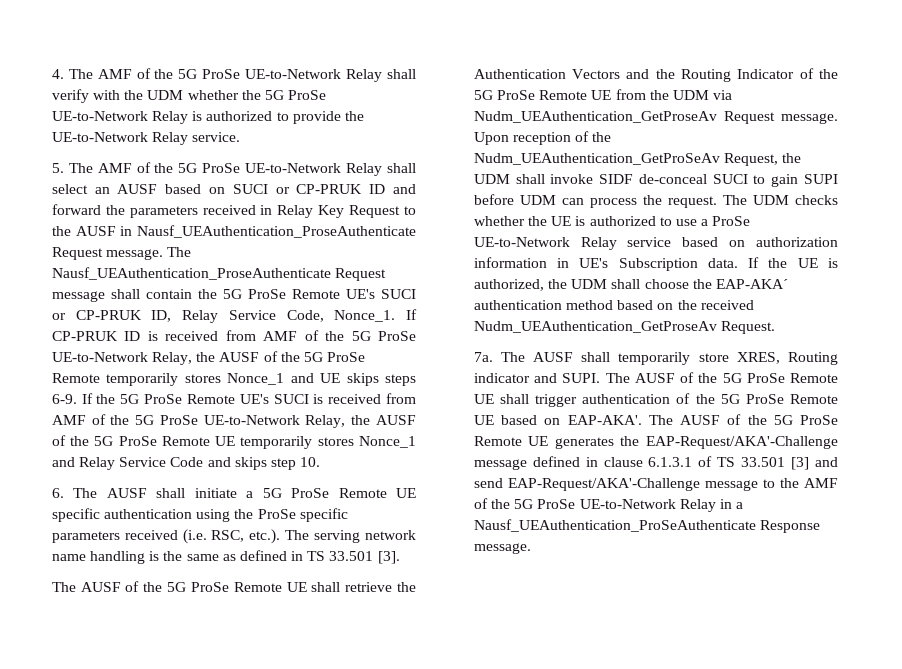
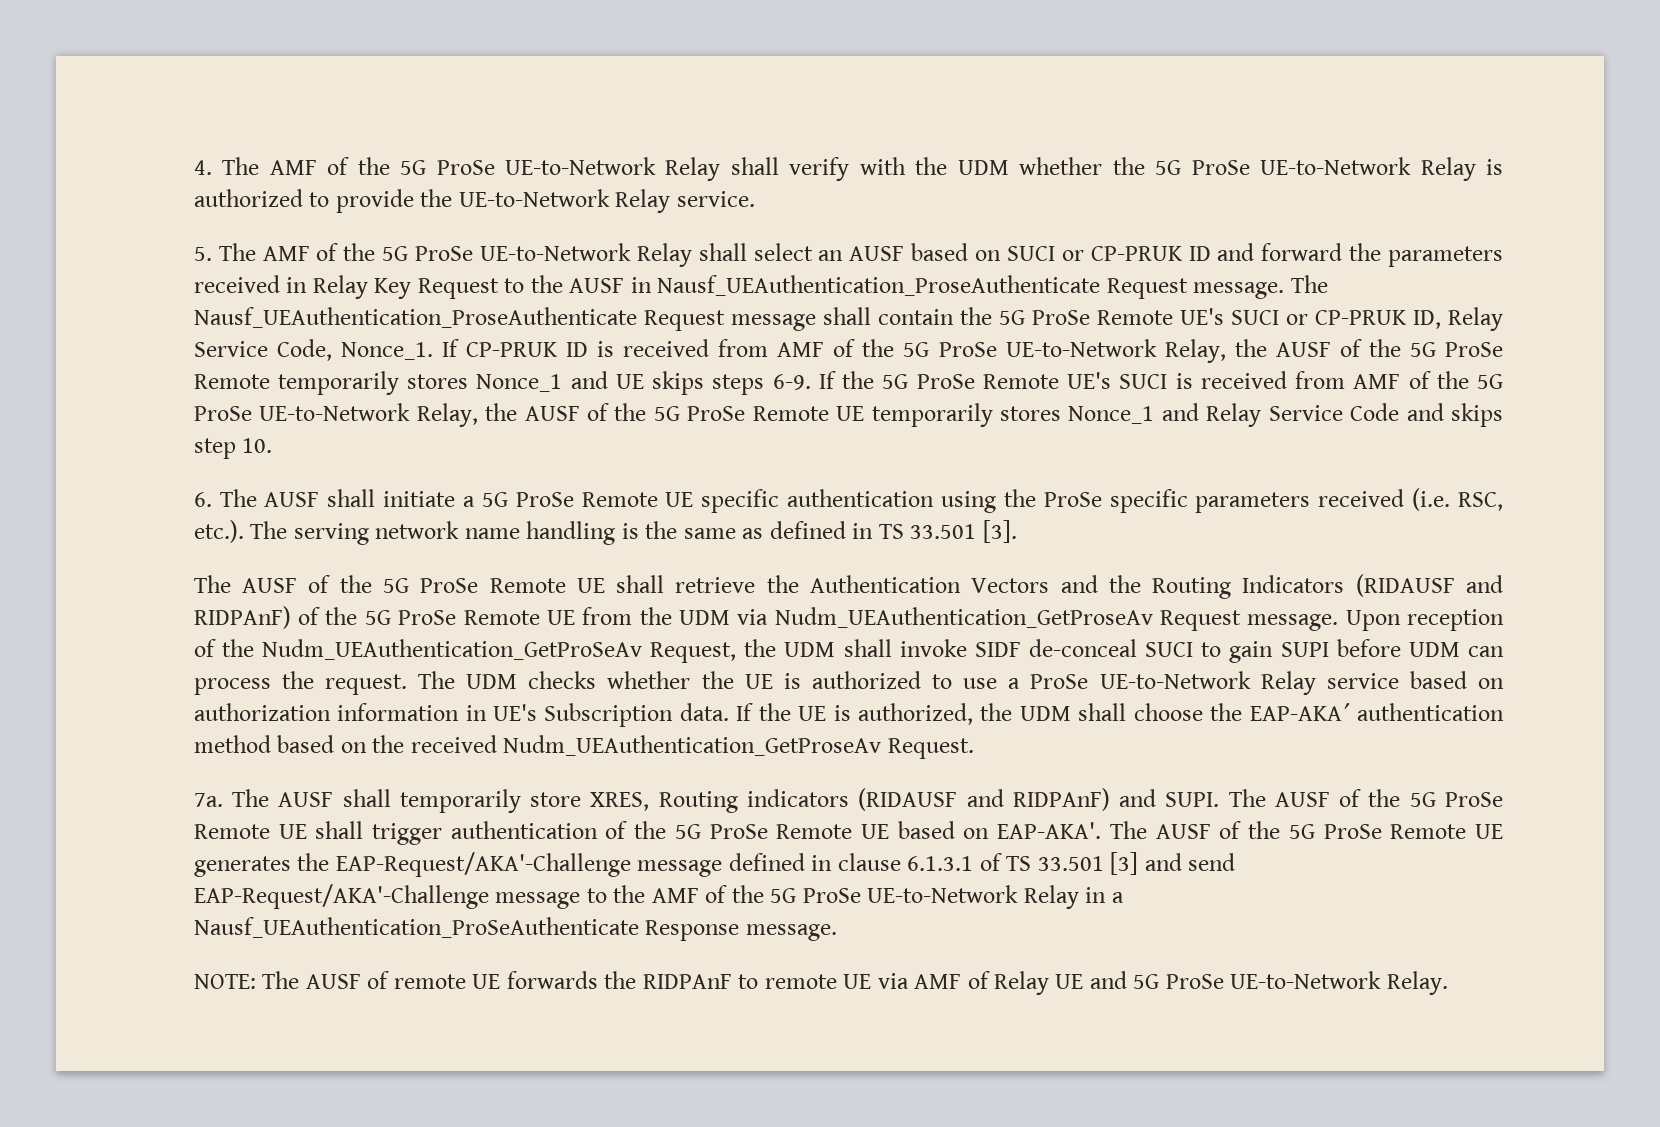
- The AUSF of the 5G ProSe Remote UE shall retrieve the Authentication Vectors and the Routing Indicator of the 5G ProSe Remote UE from the UDM via Nudm_UEAuthentication_GetProseAv Request message.
+ The AUSF of the 5G ProSe Remote UE shall retrieve the Authentication Vectors and the Routing Indicators (RIDAUSF and RIDPAnF) of the 5G ProSe Remote UE from the UDM via Nudm_UEAuthentication_GetProseAv Request message.
- The AUSF shall temporarily store XRES, Routing indicator and SUPI.
+ The AUSF shall temporarily store XRES, Routing indicators (RIDAUSF and RIDPAnF) and SUPI.
+ NOTE: The AUSF of remote UE forwards the RIDPAnF to remote UE via AMF of Relay UE and 5G ProSe UE-to-Network Relay.

